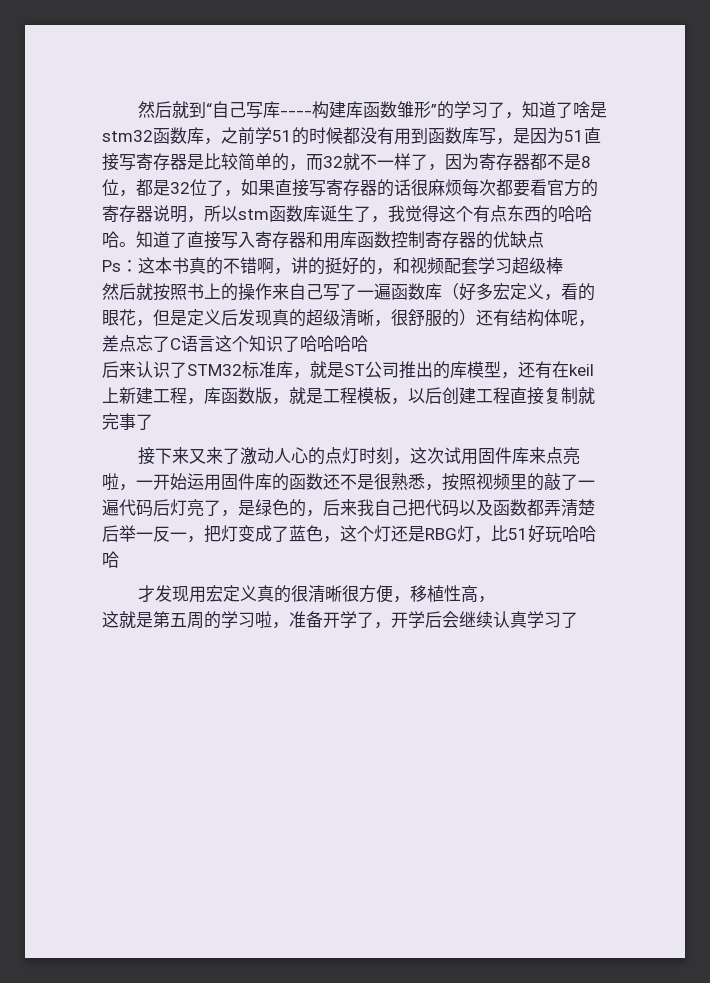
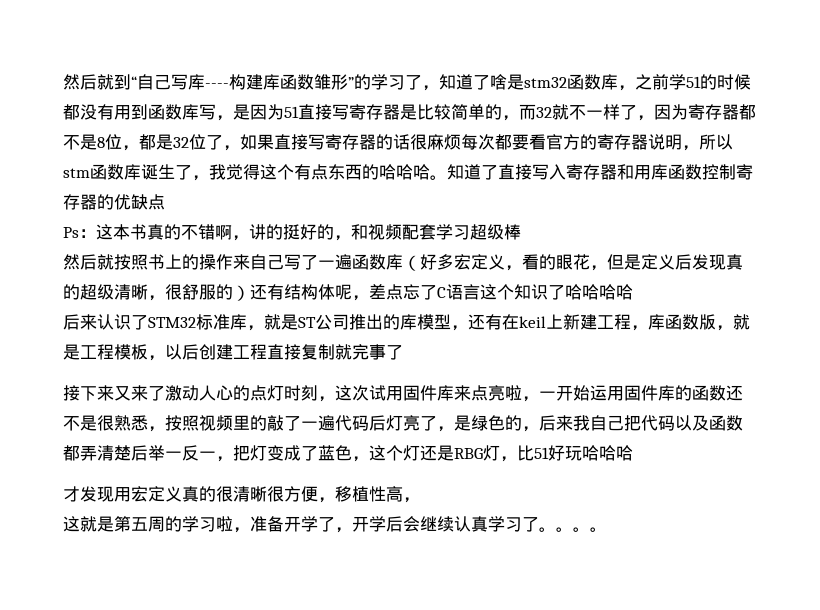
- 这就是第五周的学习啦，准备开学了，开学后会继续认真学习了
+ 这就是第五周的学习啦，准备开学了，开学后会继续认真学习了。。。。

